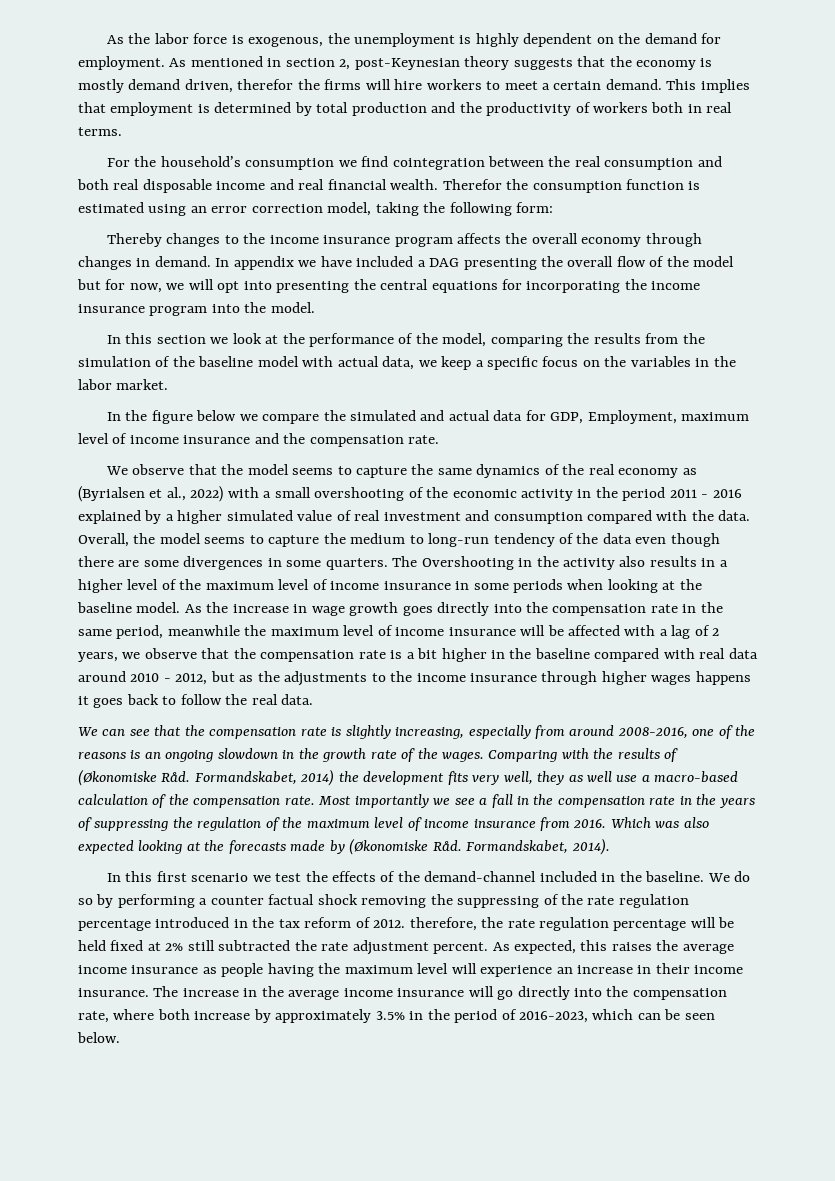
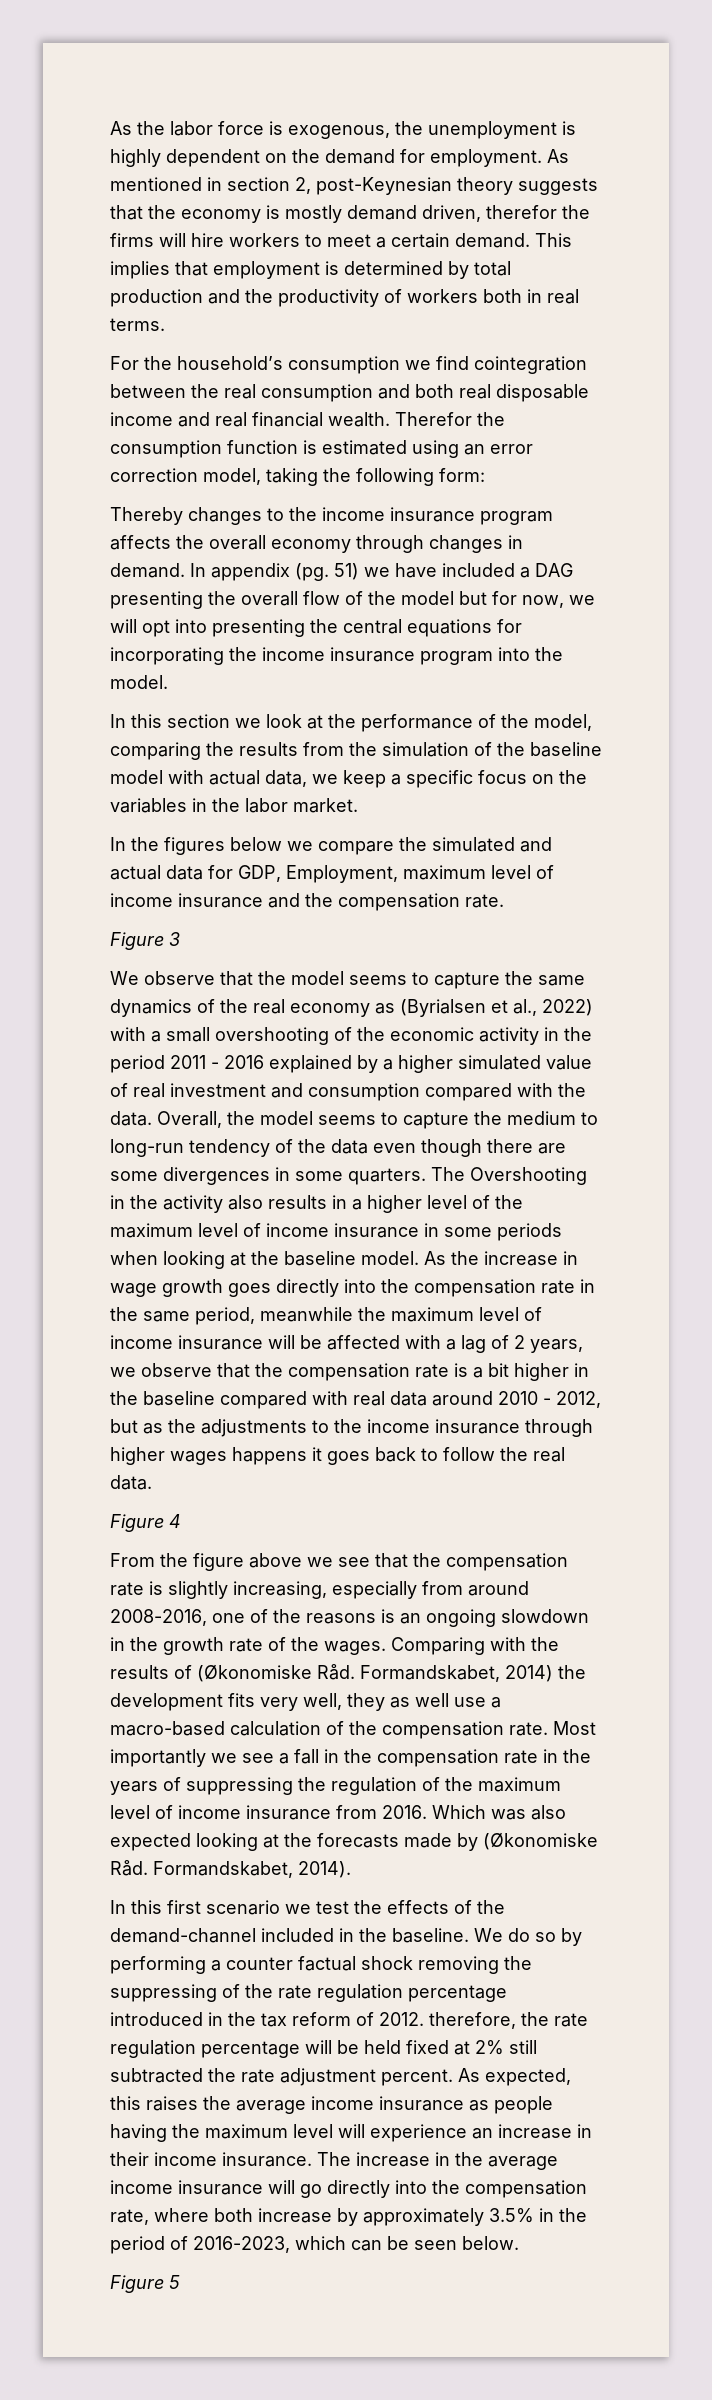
- In appendix we have included a DAG presenting the overall flow of the model but for now, we will opt into presenting the central equations for incorporating the income insurance program into the model.
+ In appendix (pg. 51) we have included a DAG presenting the overall flow of the model but for now, we will opt into presenting the central equations for incorporating the income insurance program into the model.
- In the figure below we compare the simulated and actual data for GDP, Employment, maximum level of income insurance and the compensation rate.
+ In the figures below we compare the simulated and actual data for GDP, Employment, maximum level of income insurance and the compensation rate.
+ Figure 3
- We can see that the compensation rate is slightly increasing, especially from around 2008-2016, one of the reasons is an ongoing slowdown in the growth rate of the wages.
+ Figure 4
+ From the figure above we see that the compensation rate is slightly increasing, especially from around 2008-2016, one of the reasons is an ongoing slowdown in the growth rate of the wages.
+ Figure 5

